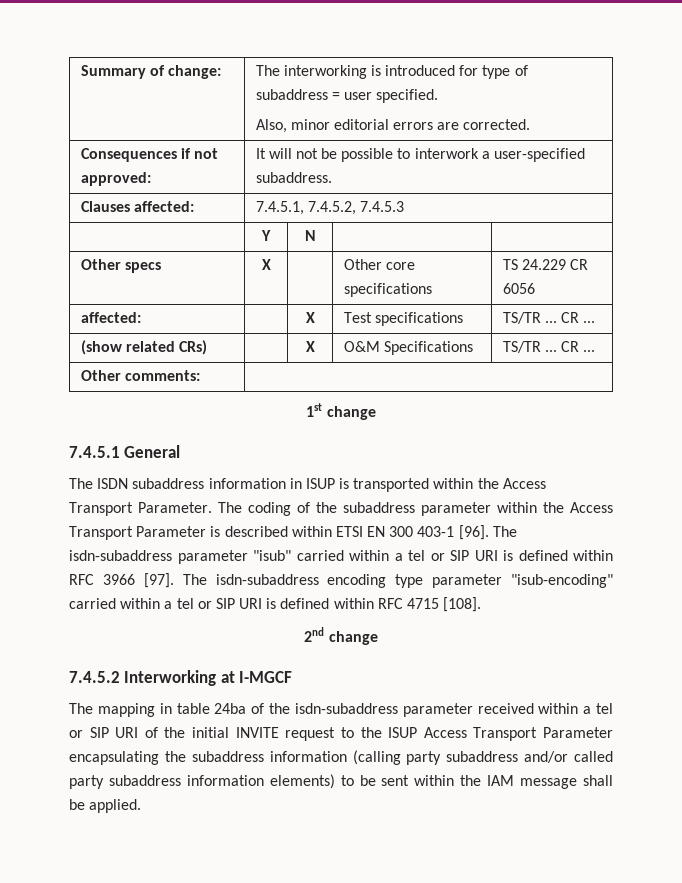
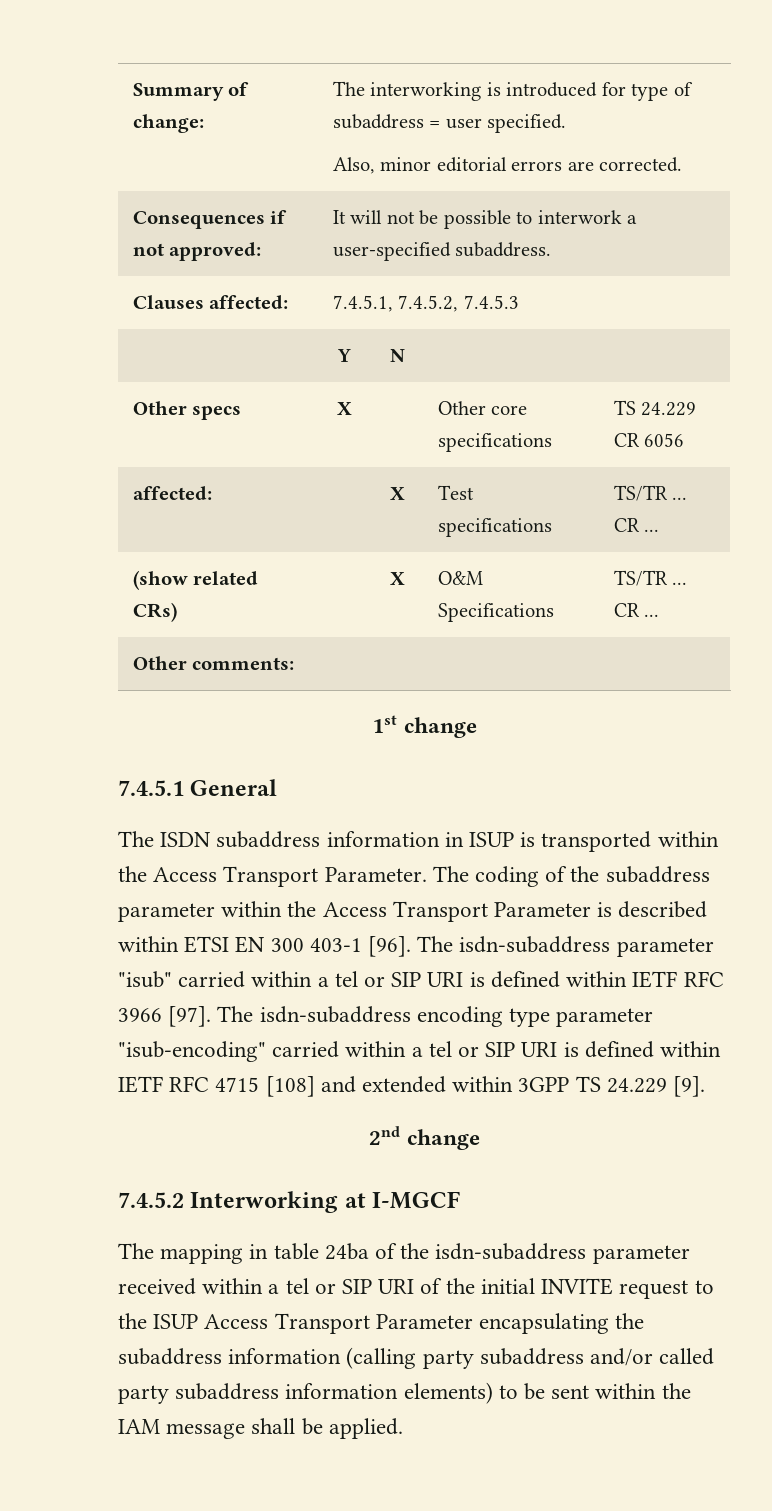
- The isdn-subaddress parameter "isub" carried within a tel or SIP URI is defined within RFC 3966 [97].
+ The isdn-subaddress parameter "isub" carried within a tel or SIP URI is defined within IETF RFC 3966 [97].
- The isdn-subaddress encoding type parameter "isub-encoding" carried within a tel or SIP URI is defined within RFC 4715 [108].
+ The isdn-subaddress encoding type parameter "isub-encoding" carried within a tel or SIP URI is defined within IETF RFC 4715 [108] and extended within 3GPP TS 24.229 [9].

